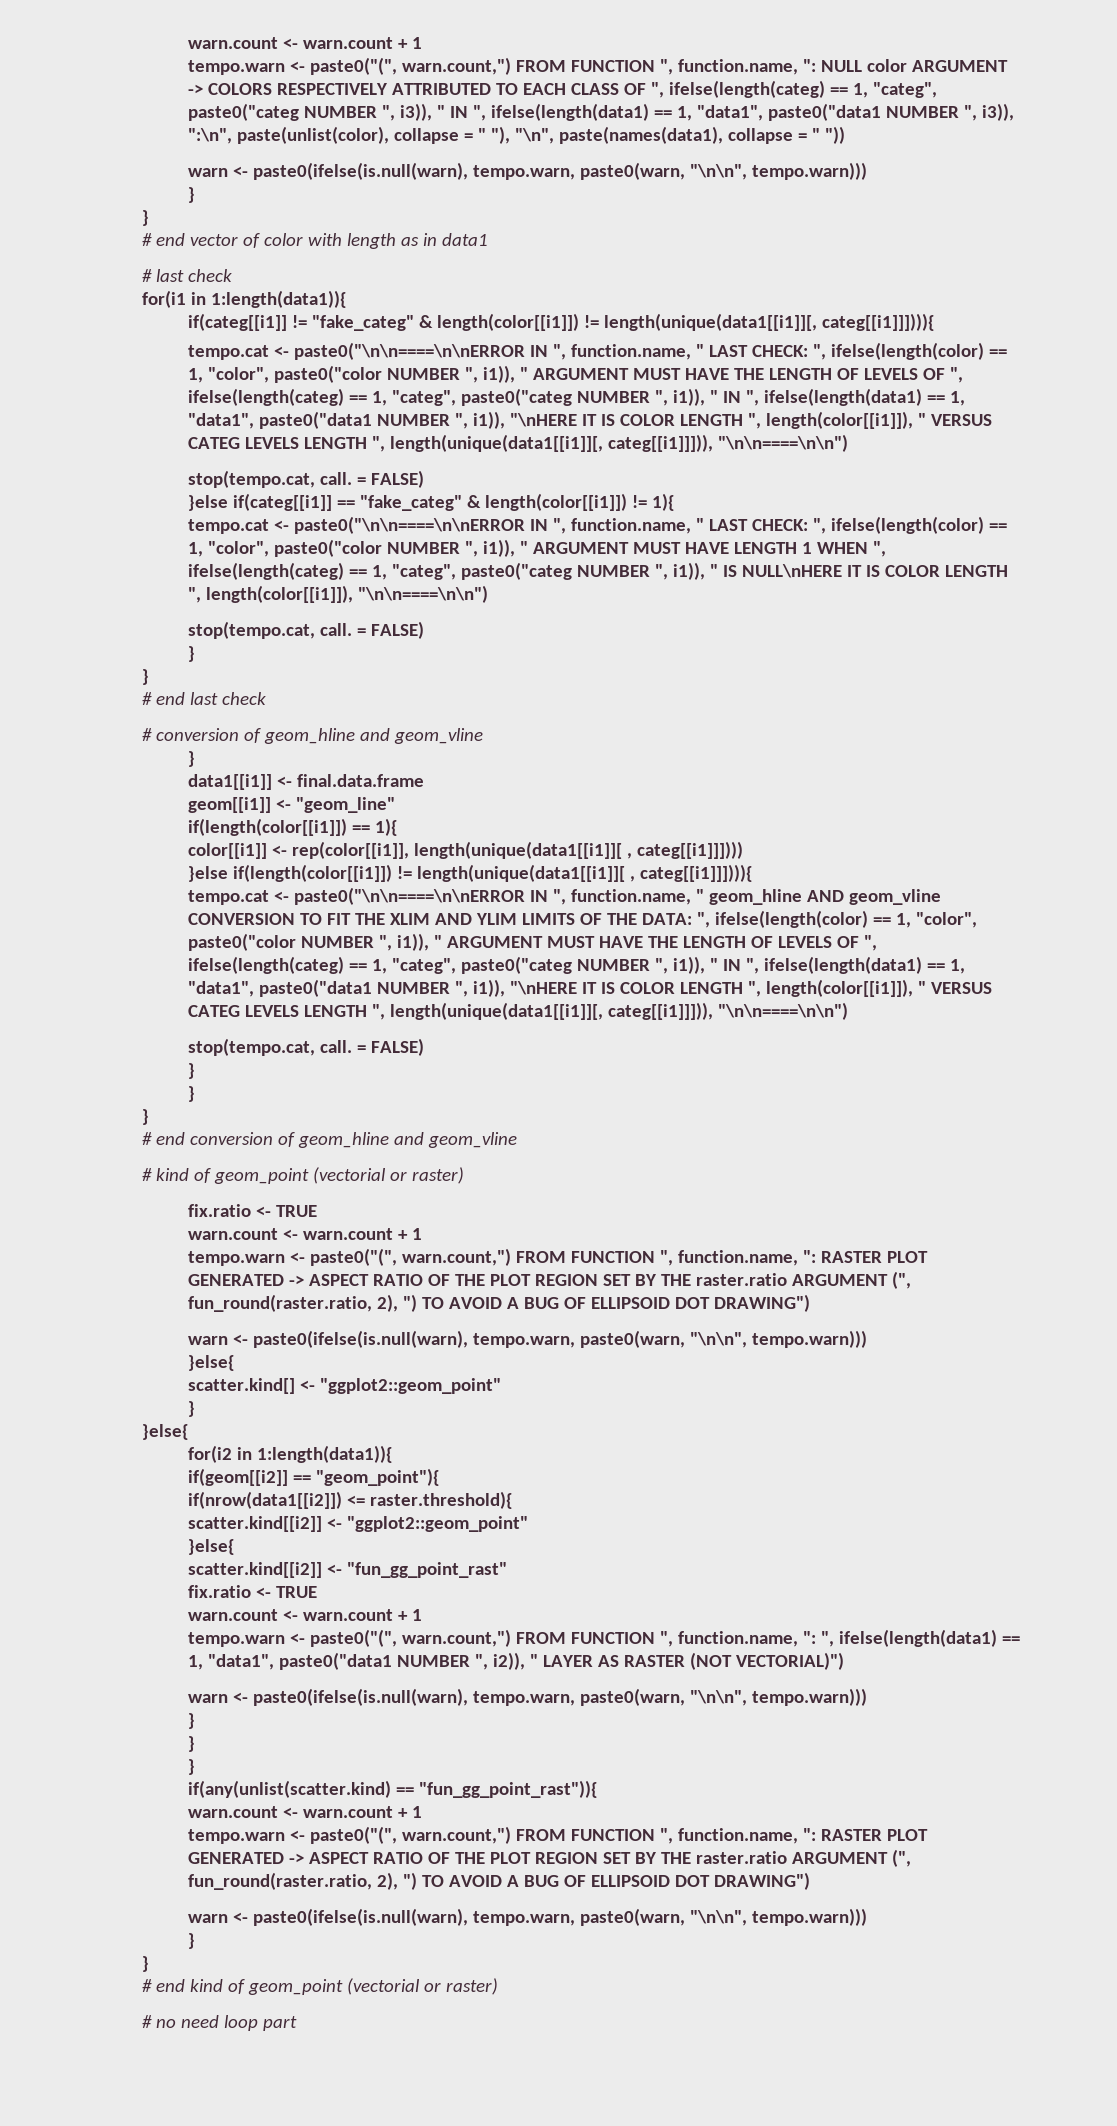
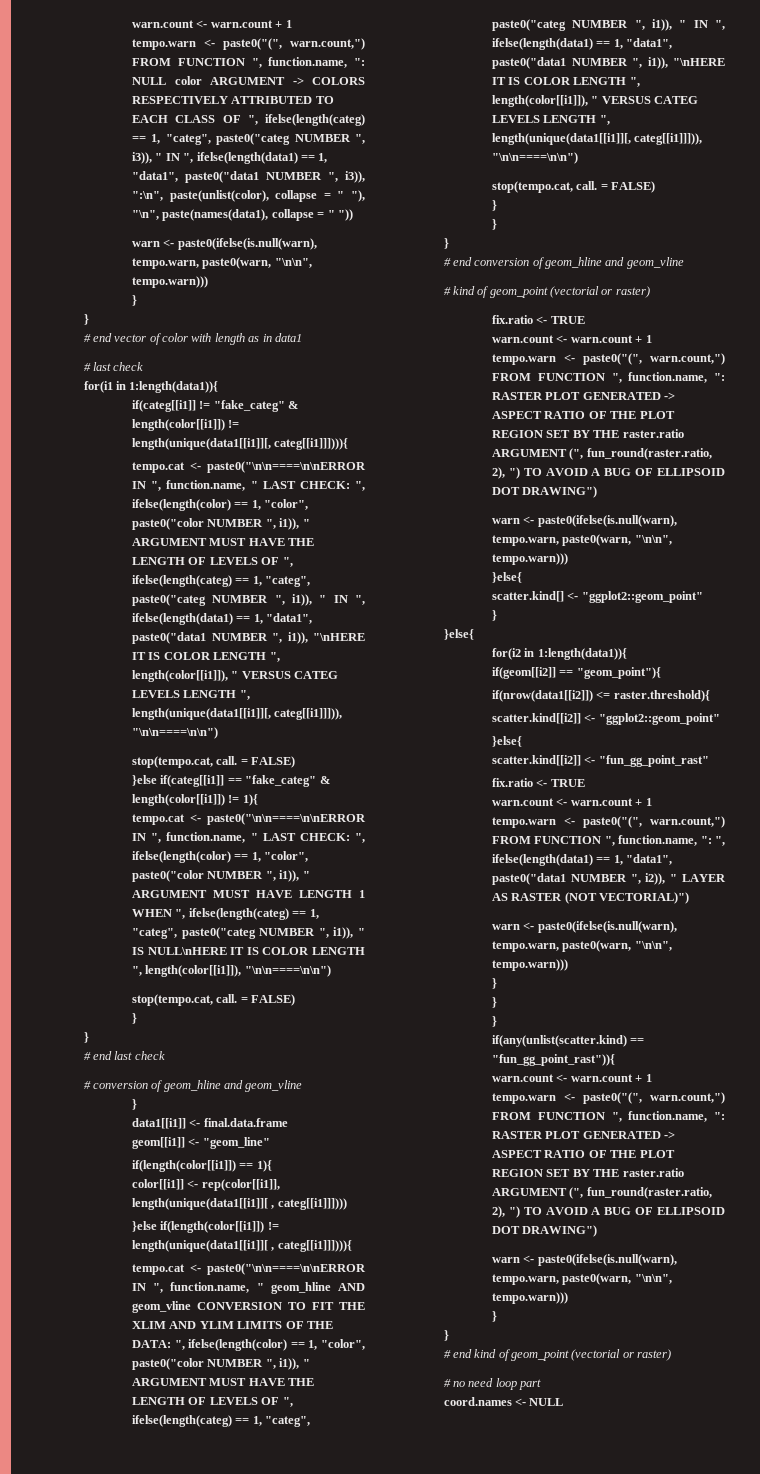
+ coord.names <- NULL

